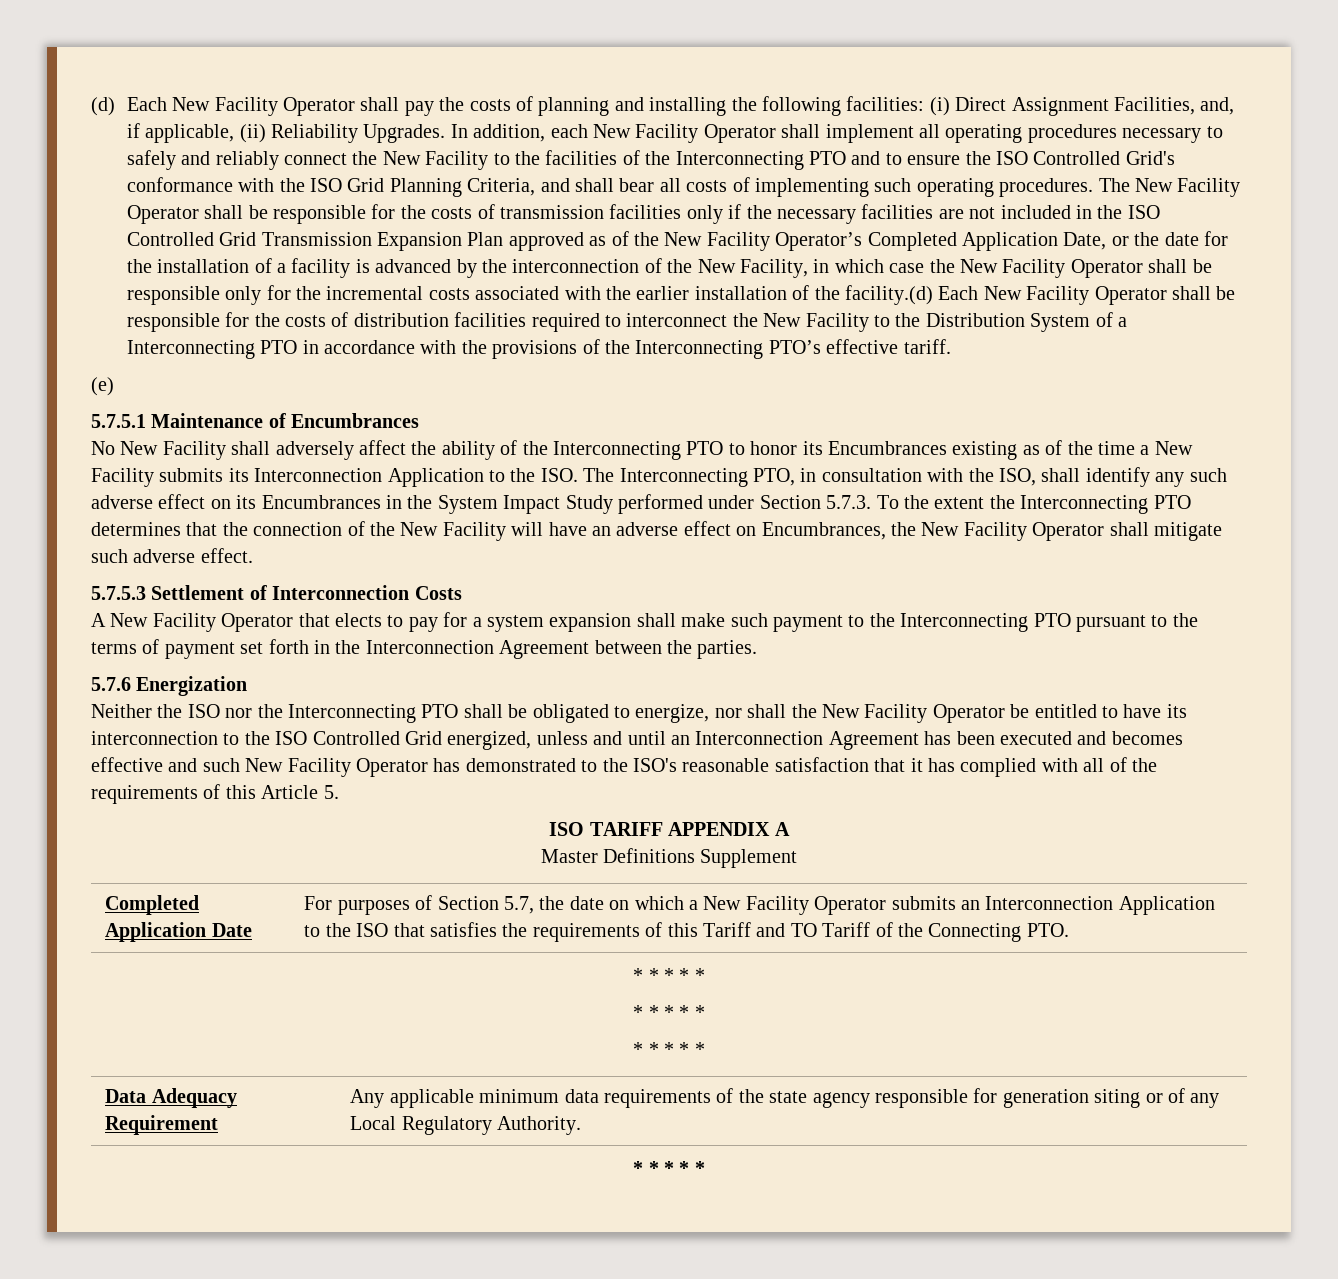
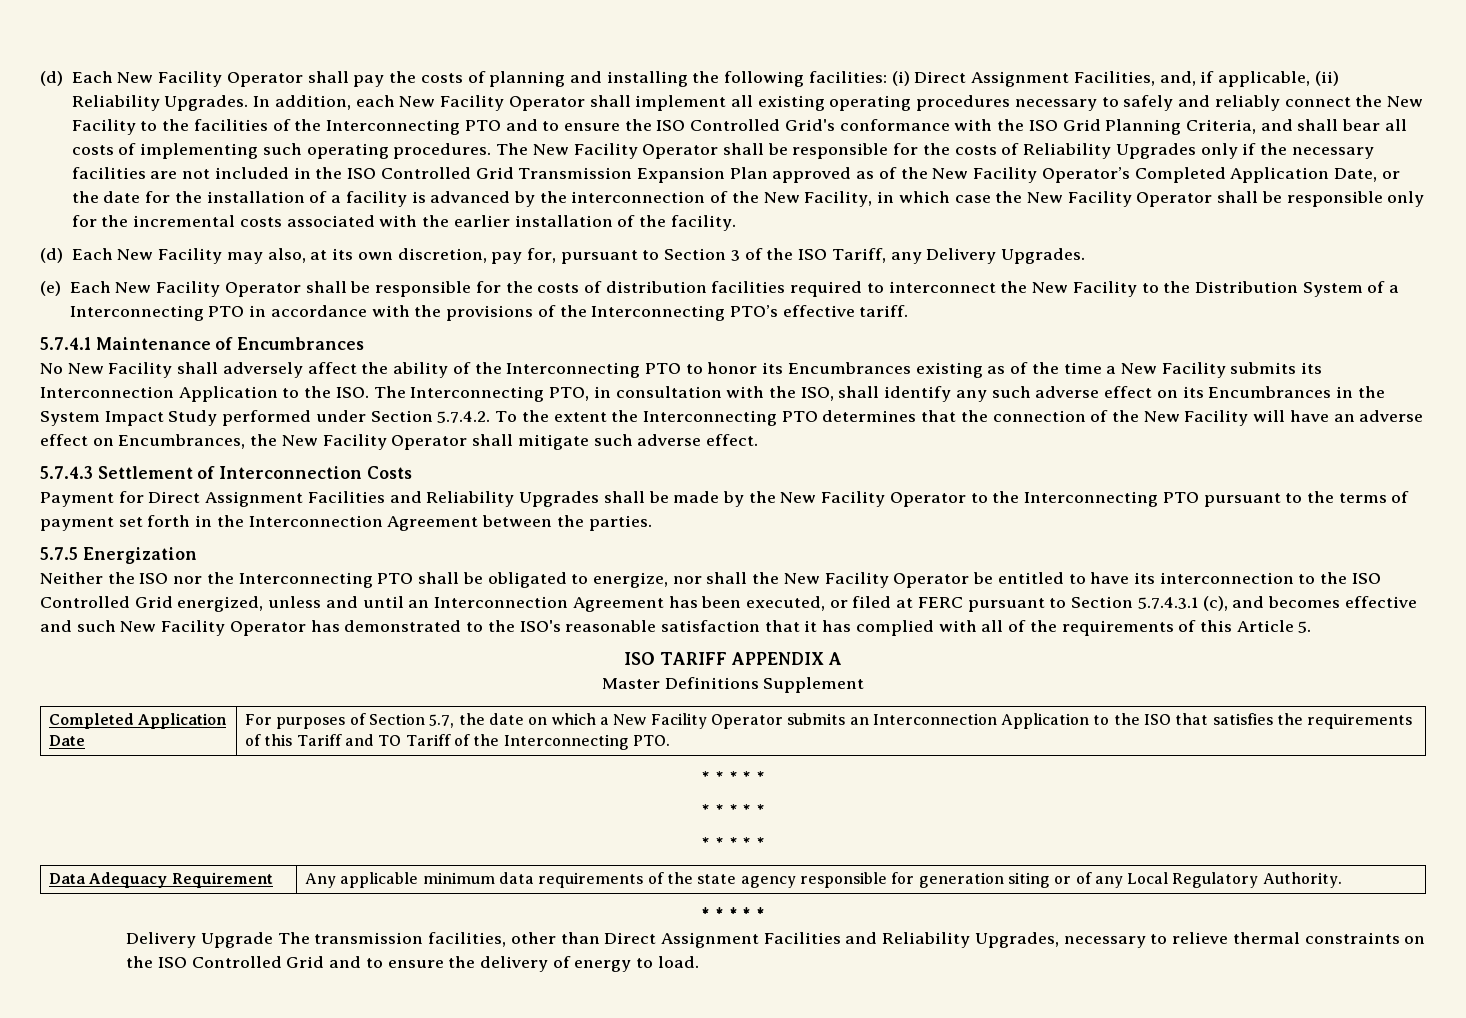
- In addition, each New Facility Operator shall implement all operating procedures necessary to safely and reliably connect the New Facility to the facilities of the Interconnecting PTO and to ensure the ISO Controlled Grid's conformance with the ISO Grid Planning Criteria, and shall bear all costs of implementing such operating procedures.
+ In addition, each New Facility Operator shall implement all existing operating procedures necessary to safely and reliably connect the New Facility to the facilities of the Interconnecting PTO and to ensure the ISO Controlled Grid's conformance with the ISO Grid Planning Criteria, and shall bear all costs of implementing such operating procedures.
- The New Facility Operator shall be responsible for the costs of transmission facilities only if the necessary facilities are not included in the ISO Controlled Grid Transmission Expansion Plan approved as of the New Facility Operator’s Completed Application Date, or the date for the installation of a facility is advanced by the interconnection of the New Facility, in which case the New Facility Operator shall be responsible only for the incremental costs associated with the earlier installation of the facility.(d) Each New Facility Operator shall be responsible for the costs of distribution facilities required to interconnect the New Facility to the Distribution System of a Interconnecting PTO in accordance with the provisions of the Interconnecting PTO’s effective tariff.
+ The New Facility Operator shall be responsible for the costs of Reliability Upgrades only if the necessary facilities are not included in the ISO Controlled Grid Transmission Expansion Plan approved as of the New Facility Operator’s Completed Application Date, or the date for the installation of a facility is advanced by the interconnection of the New Facility, in which case the New Facility Operator shall be responsible only for the incremental costs associated with the earlier installation of the facility.
+ (d) Each New Facility may also, at its own discretion, pay for, pursuant to Section 3 of the ISO Tariff, any Delivery Upgrades.
+ (e) Each New Facility Operator shall be responsible for the costs of distribution facilities required to interconnect the New Facility to the Distribution System of a Interconnecting PTO in accordance with the provisions of the Interconnecting PTO’s effective tariff.
- (e)
- 5.7.5.1 Maintenance of Encumbrances
+ 5.7.4.1 Maintenance of Encumbrances
- No New Facility shall adversely affect the ability of the Interconnecting PTO to honor its Encumbrances existing as of the time a New Facility submits its Interconnection Application to the ISO. The Interconnecting PTO, in consultation with the ISO, shall identify any such adverse effect on its Encumbrances in the System Impact Study performed under Section 5.7.3. To the extent the Interconnecting PTO determines that the connection of the New Facility will have an adverse effect on Encumbrances, the New Facility Operator shall mitigate such adverse effect.
+ No New Facility shall adversely affect the ability of the Interconnecting PTO to honor its Encumbrances existing as of the time a New Facility submits its Interconnection Application to the ISO. The Interconnecting PTO, in consultation with the ISO, shall identify any such adverse effect on its Encumbrances in the System Impact Study performed under Section 5.7.4.2. To the extent the Interconnecting PTO determines that the connection of the New Facility will have an adverse effect on Encumbrances, the New Facility Operator shall mitigate such adverse effect.
- 5.7.5.3 Settlement of Interconnection Costs
+ 5.7.4.3 Settlement of Interconnection Costs
- A New Facility Operator that elects to pay for a system expansion shall make such payment to the Interconnecting PTO pursuant to the terms of payment set forth in the Interconnection Agreement between the parties.
+ Payment for Direct Assignment Facilities and Reliability Upgrades shall be made by the New Facility Operator to the Interconnecting PTO pursuant to the terms of payment set forth in the Interconnection Agreement between the parties.
- 5.7.6 Energization
+ 5.7.5 Energization
- Neither the ISO nor the Interconnecting PTO shall be obligated to energize, nor shall the New Facility Operator be entitled to have its interconnection to the ISO Controlled Grid energized, unless and until an Interconnection Agreement has been executed and becomes effective and such New Facility Operator has demonstrated to the ISO's reasonable satisfaction that it has complied with all of the requirements of this Article 5.
+ Neither the ISO nor the Interconnecting PTO shall be obligated to energize, nor shall the New Facility Operator be entitled to have its interconnection to the ISO Controlled Grid energized, unless and until an Interconnection Agreement has been executed, or filed at FERC pursuant to Section 5.7.4.3.1 (c), and becomes effective and such New Facility Operator has demonstrated to the ISO's reasonable satisfaction that it has complied with all of the requirements of this Article 5.
- Completed Application Date | For purposes of Section 5.7, the date on which a New Facility Operator submits an Interconnection Application to the ISO that satisfies the requirements of this Tariff and TO Tariff of the Connecting PTO.
+ Completed Application Date | For purposes of Section 5.7, the date on which a New Facility Operator submits an Interconnection Application to the ISO that satisfies the requirements of this Tariff and TO Tariff of the Interconnecting PTO.
+ Delivery Upgrade The transmission facilities, other than Direct Assignment Facilities and Reliability Upgrades, necessary to relieve thermal constraints on the ISO Controlled Grid and to ensure the delivery of energy to load.

